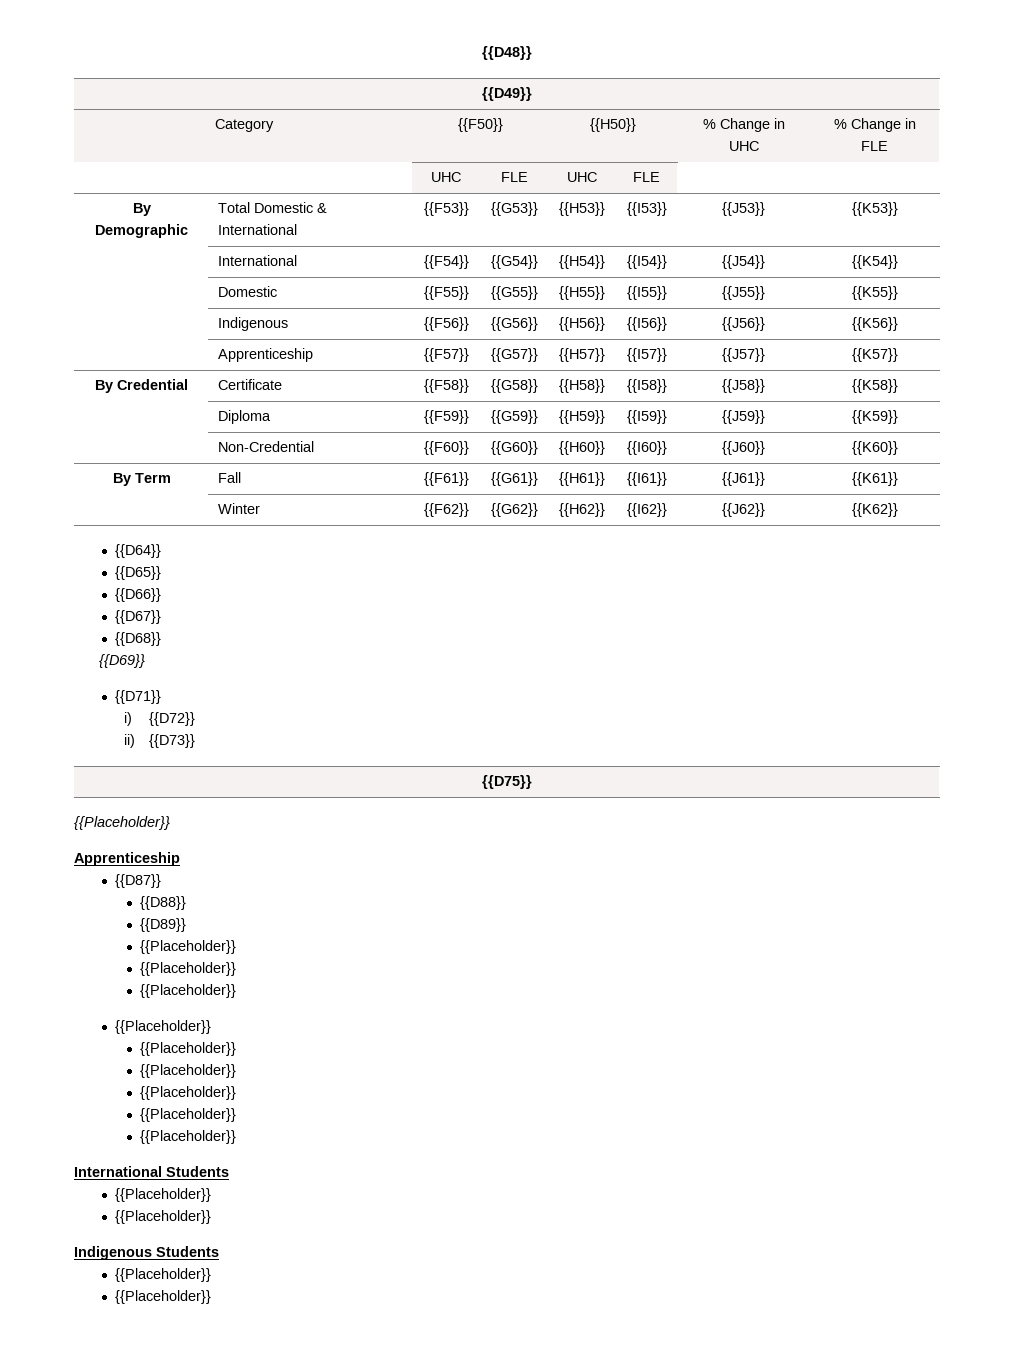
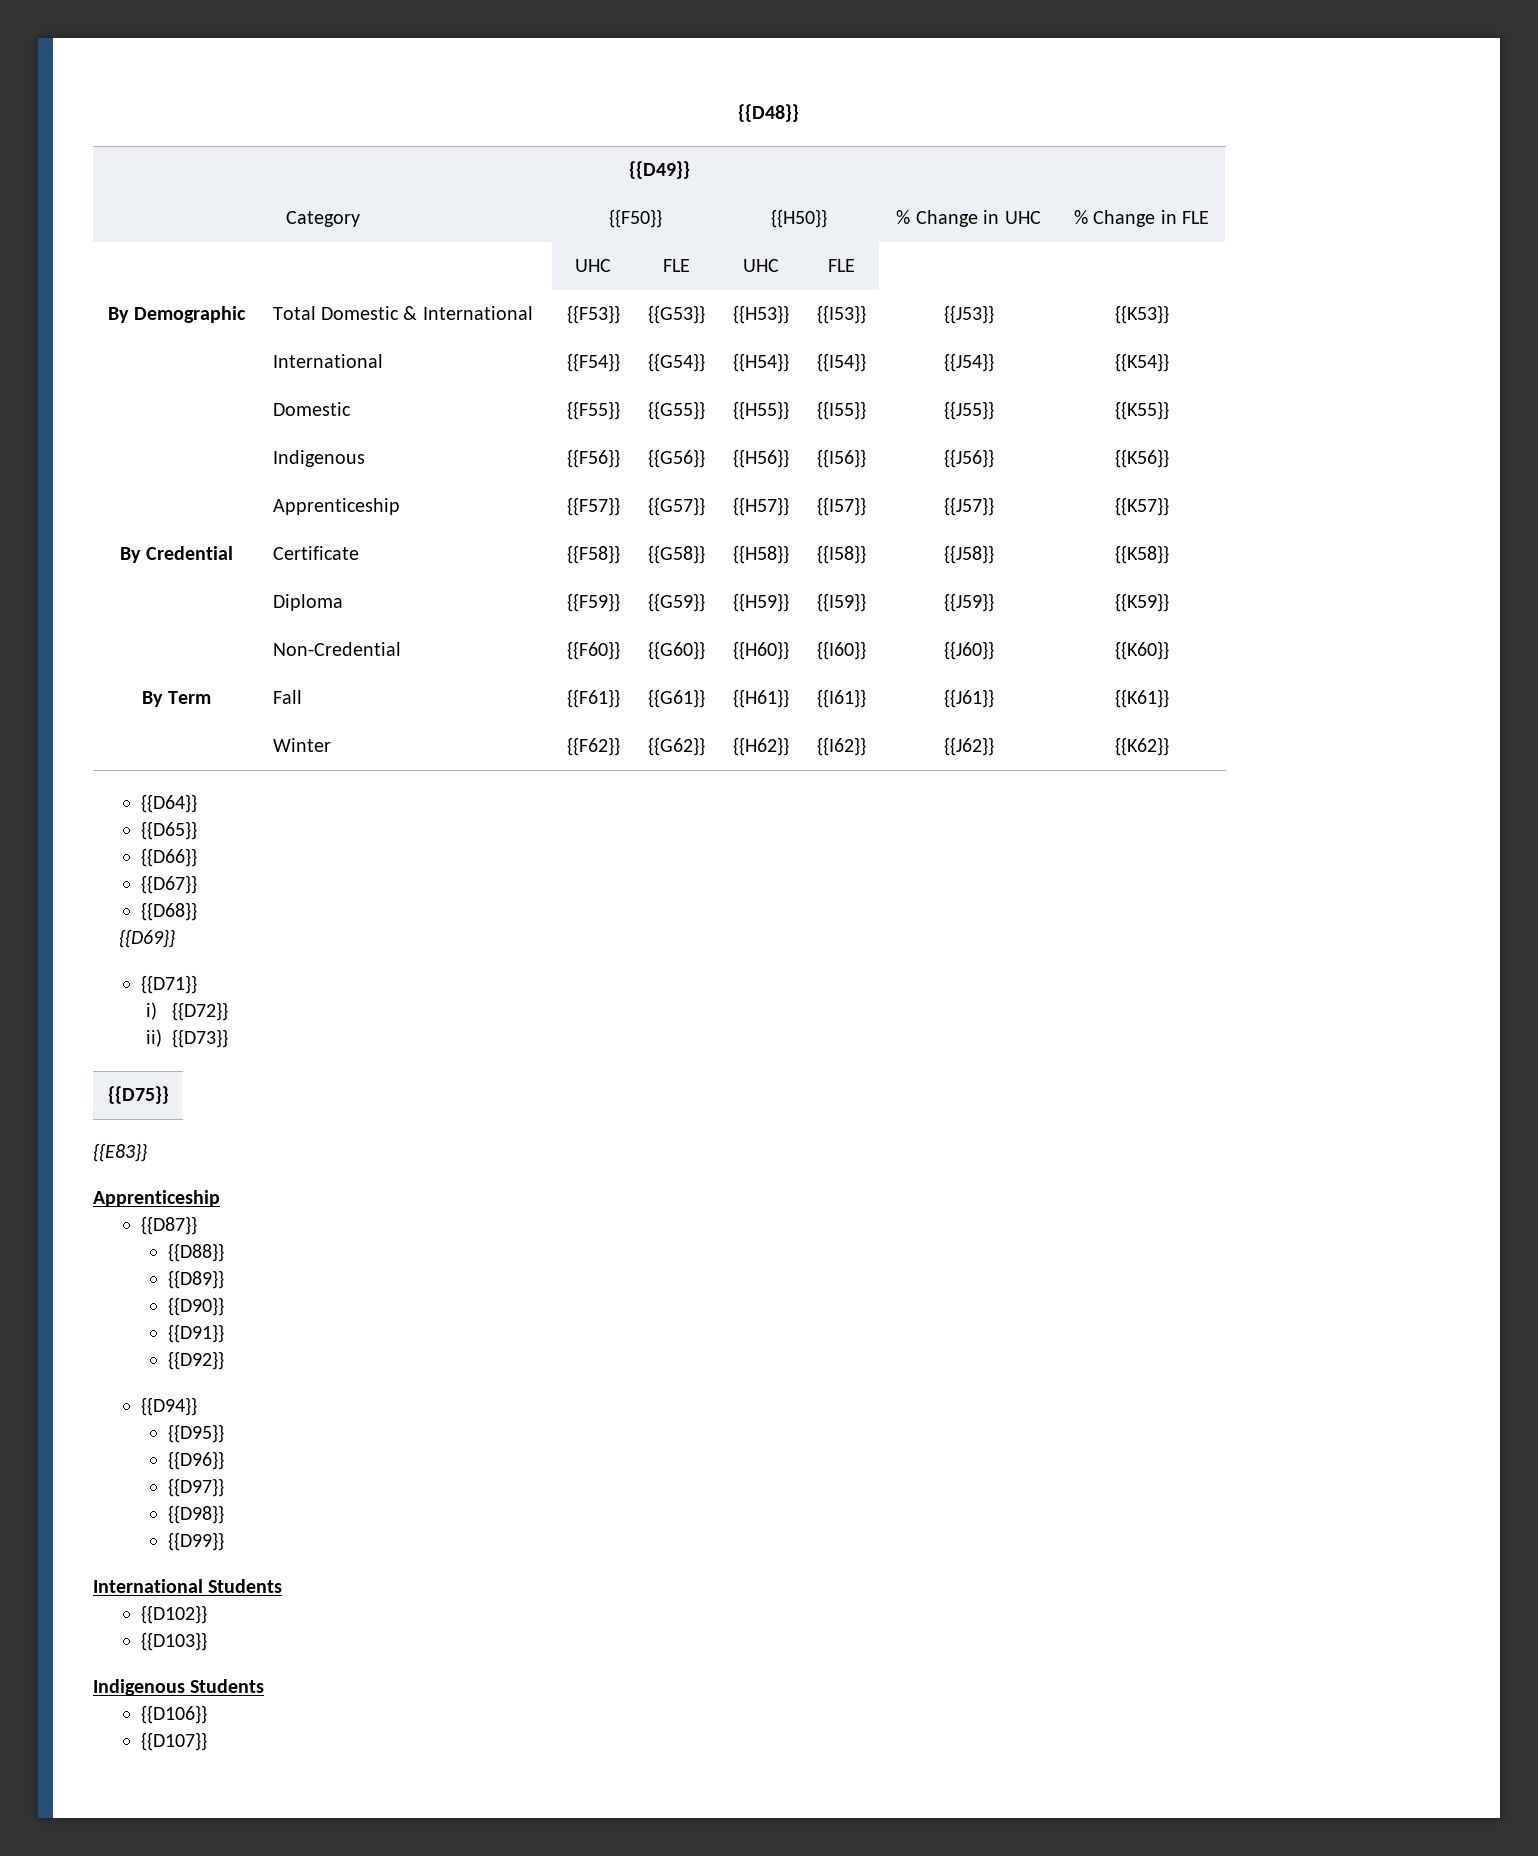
  {{D75}}
- {{Placeholder}}
+ {{E83}}
  {{D89}}
- {{Placeholder}}
- {{Placeholder}}
- {{Placeholder}}
- {{Placeholder}}
- {{Placeholder}}
- {{Placeholder}}
- {{Placeholder}}
- {{Placeholder}}
- {{Placeholder}}
+ {{D90}}
+ {{D91}}
+ {{D92}}
+ {{D94}}
+ {{D95}}
+ {{D96}}
+ {{D97}}
+ {{D98}}
+ {{D99}}
  International Students
- {{Placeholder}}
- {{Placeholder}}
+ {{D102}}
+ {{D103}}
  Indigenous Students
- {{Placeholder}}
- {{Placeholder}}
+ {{D106}}
+ {{D107}}

